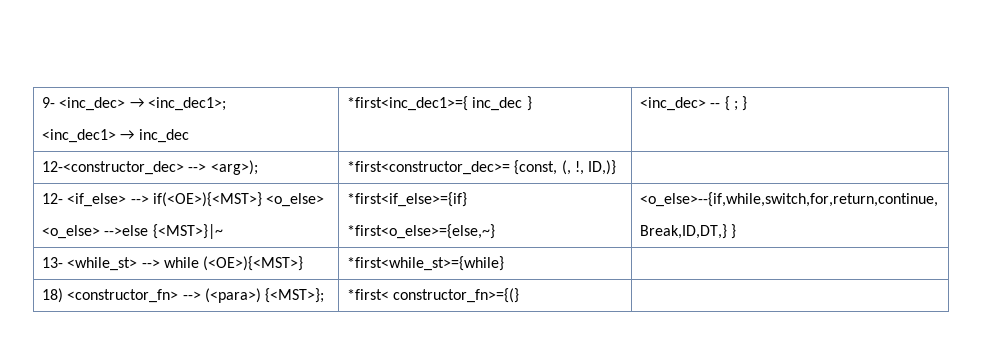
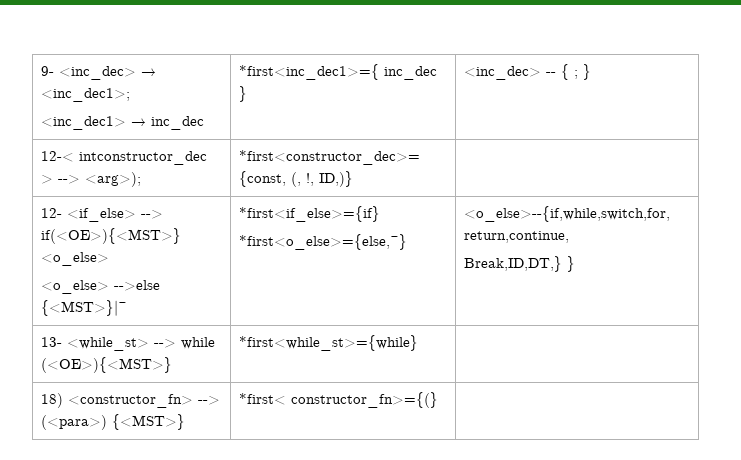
- 12-<constructor_dec> --> <arg>); | *first<constructor_dec>= {const, (, !, ID,)} |
+ 12-< intconstructor_dec > --> <arg>); | *first<constructor_dec>= {const, (, !, ID,)} |
- 18) <constructor_fn> --> (<para>) {<MST>}; | *first< constructor_fn>={(} |
+ 18) <constructor_fn> --> (<para>) {<MST>} | *first< constructor_fn>={(} |

